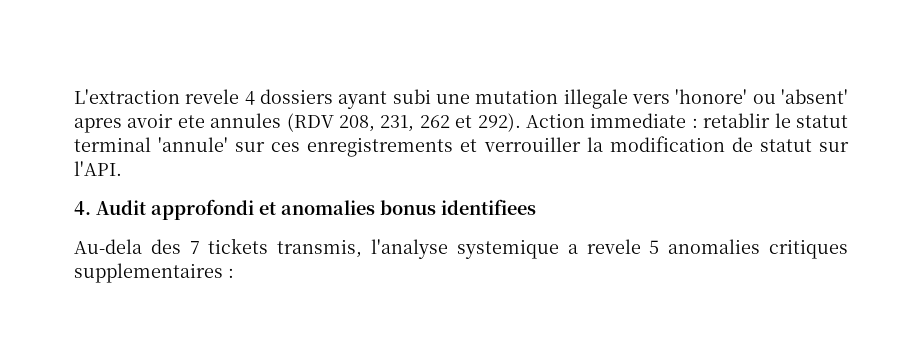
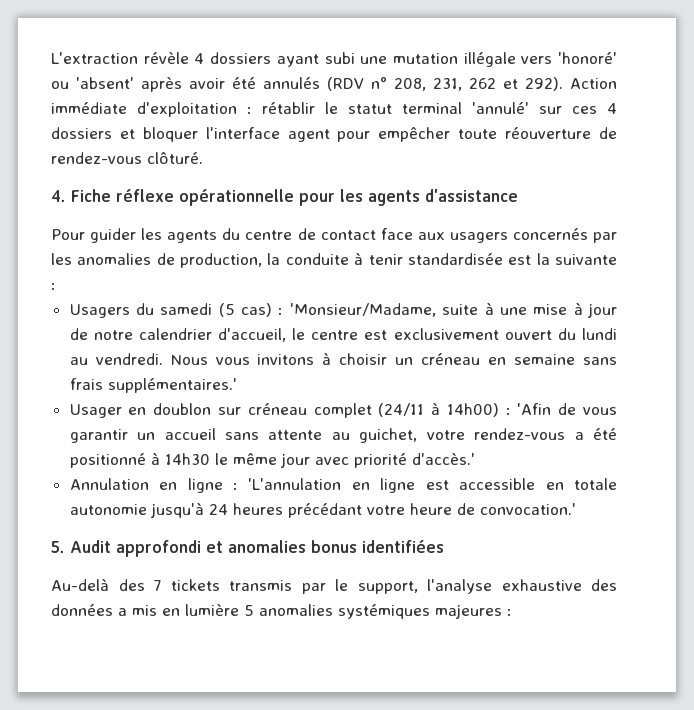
- L'extraction revele 4 dossiers ayant subi une mutation illegale vers 'honore' ou 'absent' apres avoir ete annules (RDV 208, 231, 262 et 292).
+ L'extraction révèle 4 dossiers ayant subi une mutation illégale vers 'honoré' ou 'absent' après avoir été annulés (RDV n° 208, 231, 262 et 292).
- Action immediate : retablir le statut terminal 'annule' sur ces enregistrements et verrouiller la modification de statut sur l'API.
- 4. Audit approfondi et anomalies bonus identifiees
- Au-dela des 7 tickets transmis, l'analyse systemique a revele 5 anomalies critiques supplementaires :
+ Action immédiate d'exploitation : rétablir le statut terminal 'annulé' sur ces 4 dossiers et bloquer l'interface agent pour empêcher toute réouverture de rendez-vous clôturé.
+ 4. Fiche réflexe opérationnelle pour les agents d'assistance
+ Pour guider les agents du centre de contact face aux usagers concernés par les anomalies de production, la conduite à tenir standardisée est la suivante :
+ Usagers du samedi (5 cas) : 'Monsieur/Madame, suite à une mise à jour de notre calendrier d'accueil, le centre est exclusivement ouvert du lundi au vendredi. Nous vous invitons à choisir un créneau en semaine sans frais supplémentaires.'
+ Usager en doublon sur créneau complet (24/11 à 14h00) : 'Afin de vous garantir un accueil sans attente au guichet, votre rendez-vous a été positionné à 14h30 le même jour avec priorité d'accès.'
+ Annulation en ligne : 'L'annulation en ligne est accessible en totale autonomie jusqu'à 24 heures précédant votre heure de convocation.'
+ 5. Audit approfondi et anomalies bonus identifiées
+ Au-delà des 7 tickets transmis par le support, l'analyse exhaustive des données a mis en lumière 5 anomalies systémiques majeures :

